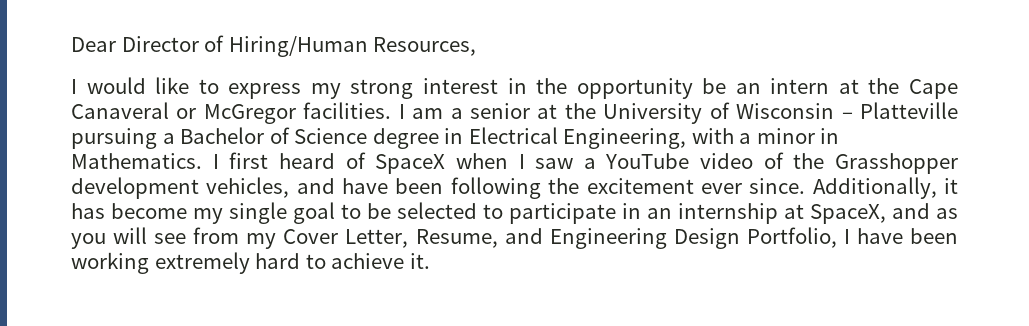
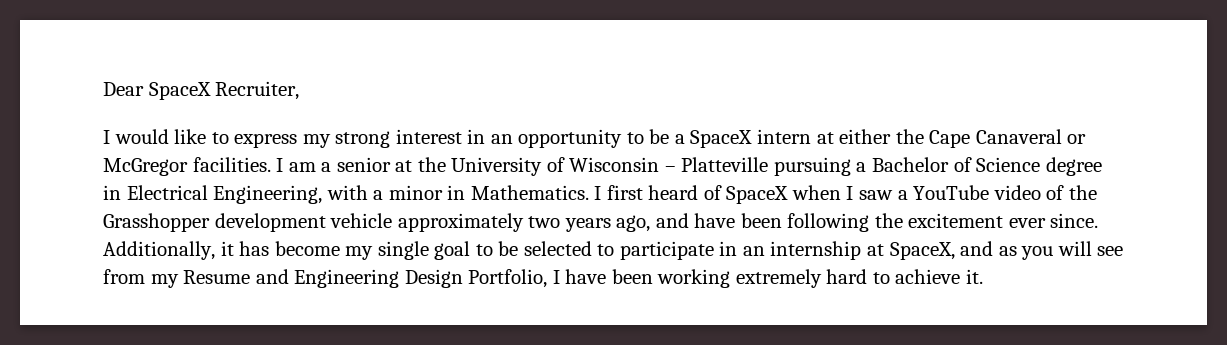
- Dear Director of Hiring/Human Resources,
+ Dear SpaceX Recruiter,
- I would like to express my strong interest in the opportunity be an intern at the Cape Canaveral or McGregor facilities.
+ I would like to express my strong interest in an opportunity to be a SpaceX intern at either the Cape Canaveral or McGregor facilities.
- I first heard of SpaceX when I saw a YouTube video of the Grasshopper development vehicles, and have been following the excitement ever since.
+ I first heard of SpaceX when I saw a YouTube video of the Grasshopper development vehicle approximately two years ago, and have been following the excitement ever since.
- Additionally, it has become my single goal to be selected to participate in an internship at SpaceX, and as you will see from my Cover Letter, Resume, and Engineering Design Portfolio, I have been working extremely hard to achieve it.
+ Additionally, it has become my single goal to be selected to participate in an internship at SpaceX, and as you will see from my Resume and Engineering Design Portfolio, I have been working extremely hard to achieve it.

